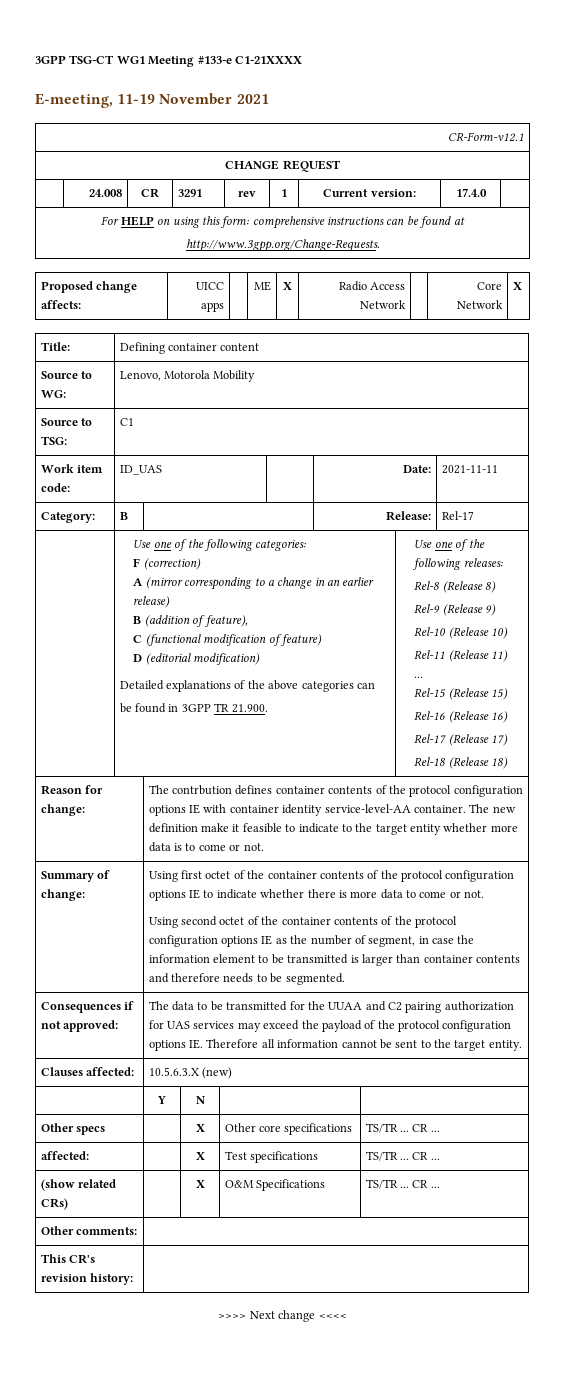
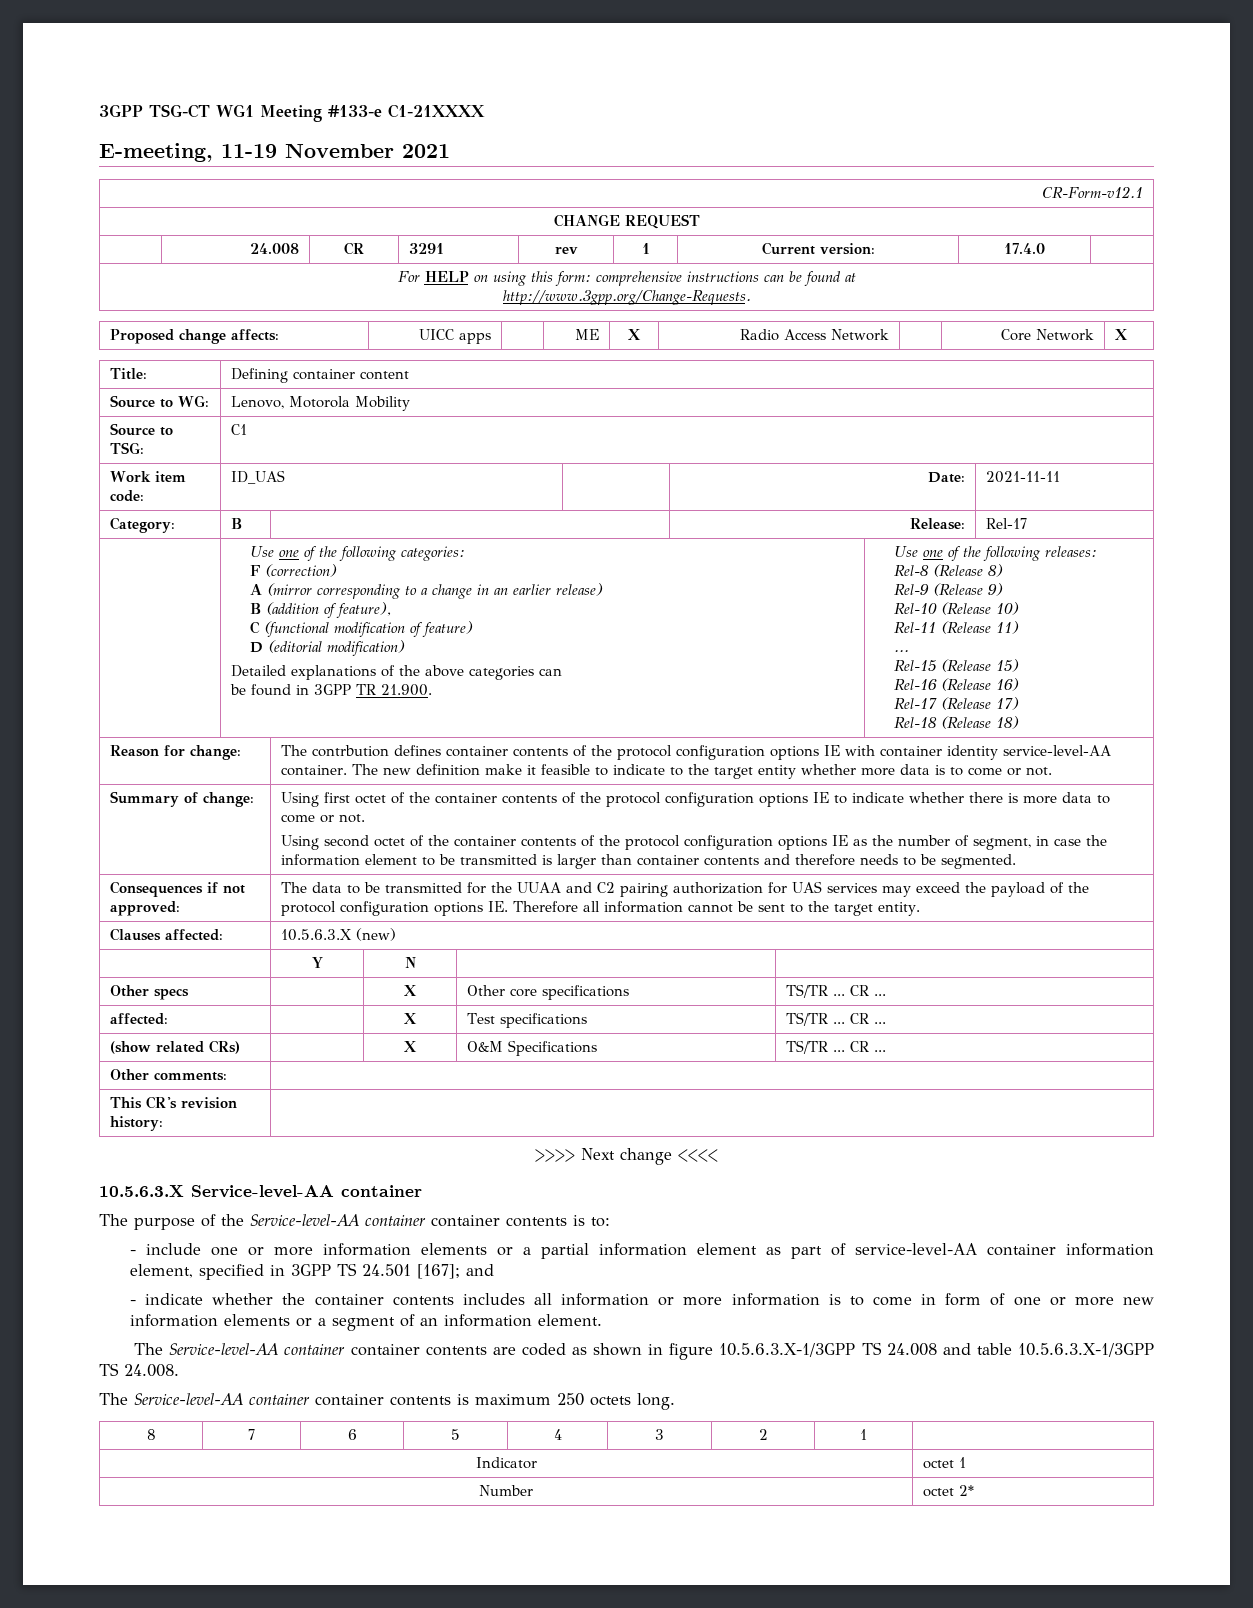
+ 10.5.6.3.X Service-level-AA container
+ The purpose of the Service-level-AA container container contents is to:
+ - include one or more information elements or a partial information element as part of service-level-AA container information element, specified in 3GPP TS 24.501 [167]; and
+ - indicate whether the container contents includes all information or more information is to come in form of one or more new information elements or a segment of an information element.
+ The Service-level-AA container container contents are coded as shown in figure 10.5.6.3.X-1/3GPP TS 24.008 and table 10.5.6.3.X-1/3GPP TS 24.008.
+ The Service-level-AA container container contents is maximum 250 octets long.
+ 8 | 7 | 6 | 5 | 4 | 3 | 2 | 1 |
+ Indicator | octet 1
+ Number | octet 2*

